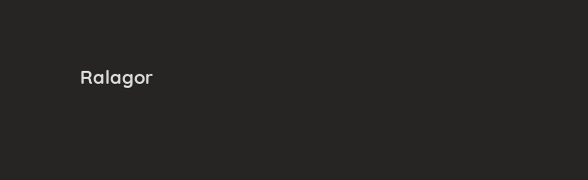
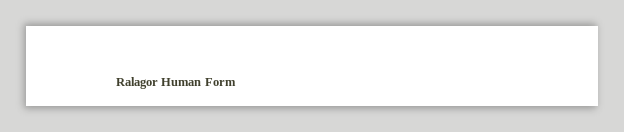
- Ralagor
+ Ralagor Human Form

